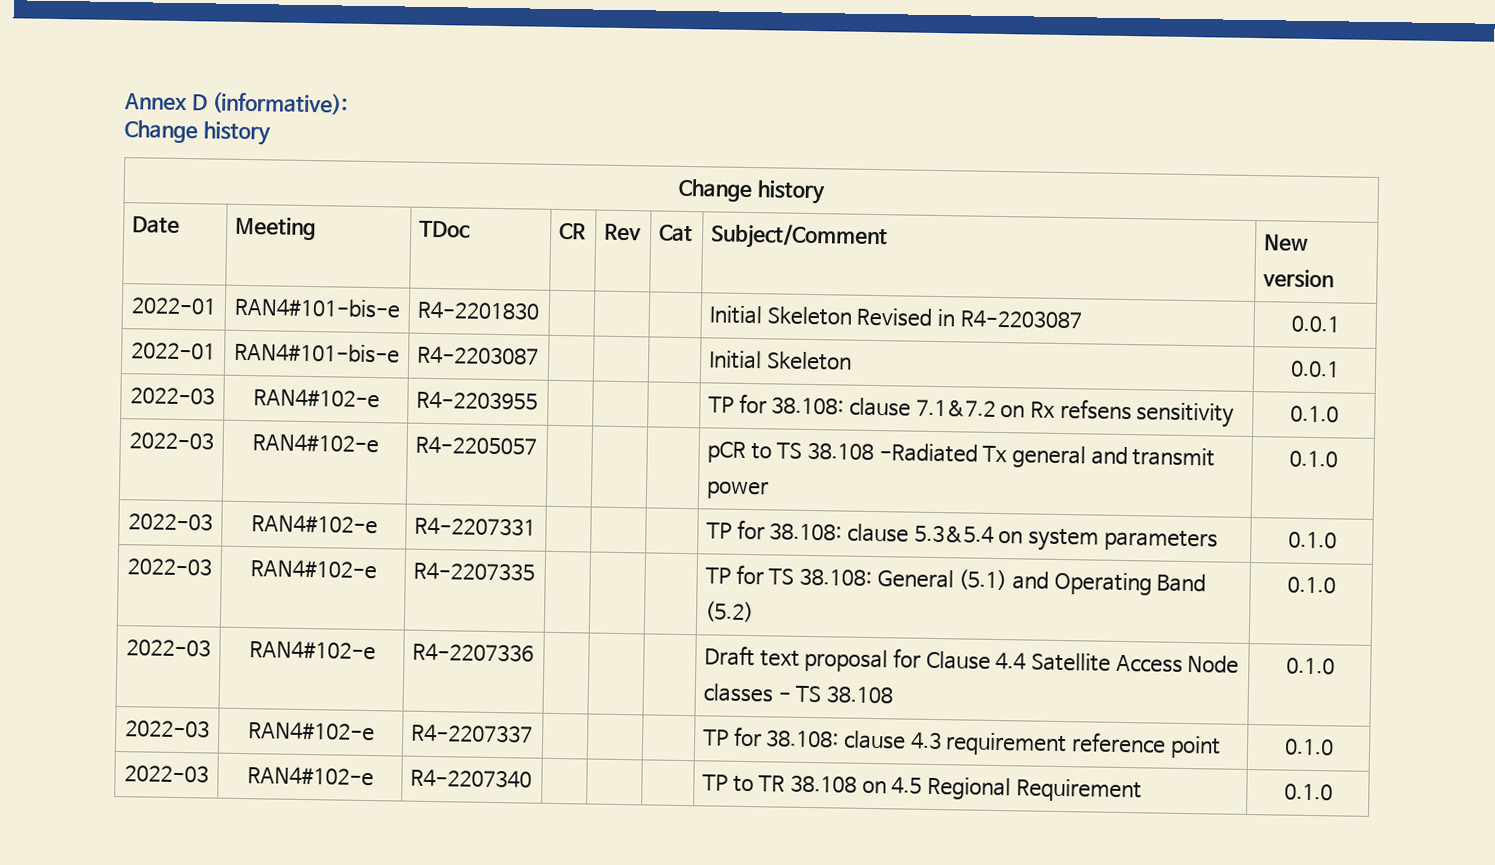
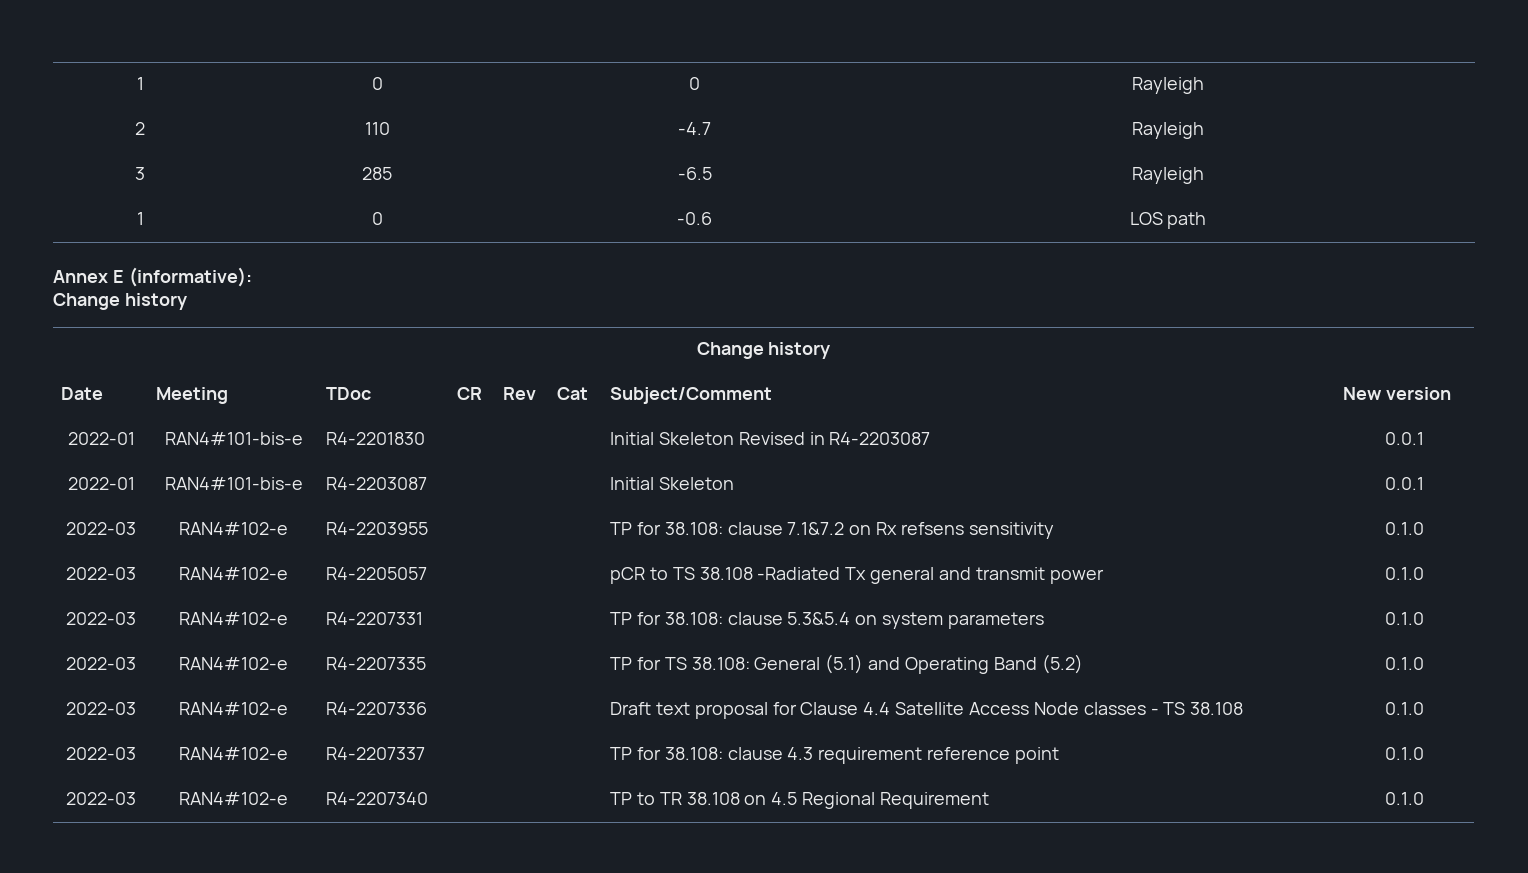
- Annex D (informative):
+ 1 | 0 | 0 | Rayleigh
+ 2 | 110 | -4.7 | Rayleigh
+ 3 | 285 | -6.5 | Rayleigh
+ 1 | 0 | -0.6 | LOS path
+ Annex E (informative):

